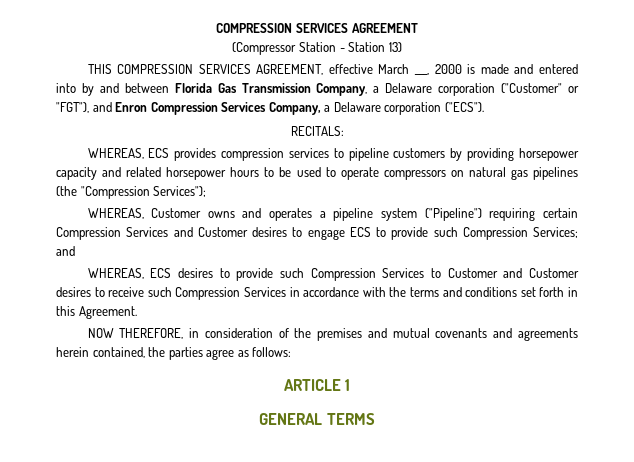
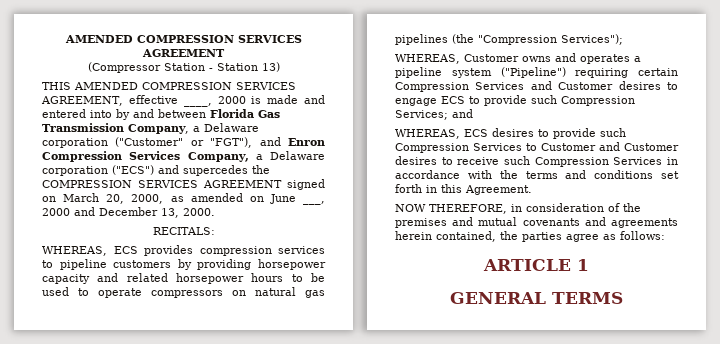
- COMPRESSION SERVICES AGREEMENT
+ AMENDED COMPRESSION SERVICES AGREEMENT
- THIS COMPRESSION SERVICES AGREEMENT, effective March ___, 2000 is made and entered into by and between Florida Gas Transmission Company, a Delaware corporation ("Customer" or "FGT"), and Enron Compression Services Company, a Delaware corporation ("ECS").
+ THIS AMENDED COMPRESSION SERVICES AGREEMENT, effective ____, 2000 is made and entered into by and between Florida Gas Transmission Company, a Delaware corporation ("Customer" or "FGT"), and Enron Compression Services Company, a Delaware corporation ("ECS") and supercedes the COMPRESSION SERVICES AGREEMENT signed on March 20, 2000, as amended on June ___, 2000 and December 13, 2000.

